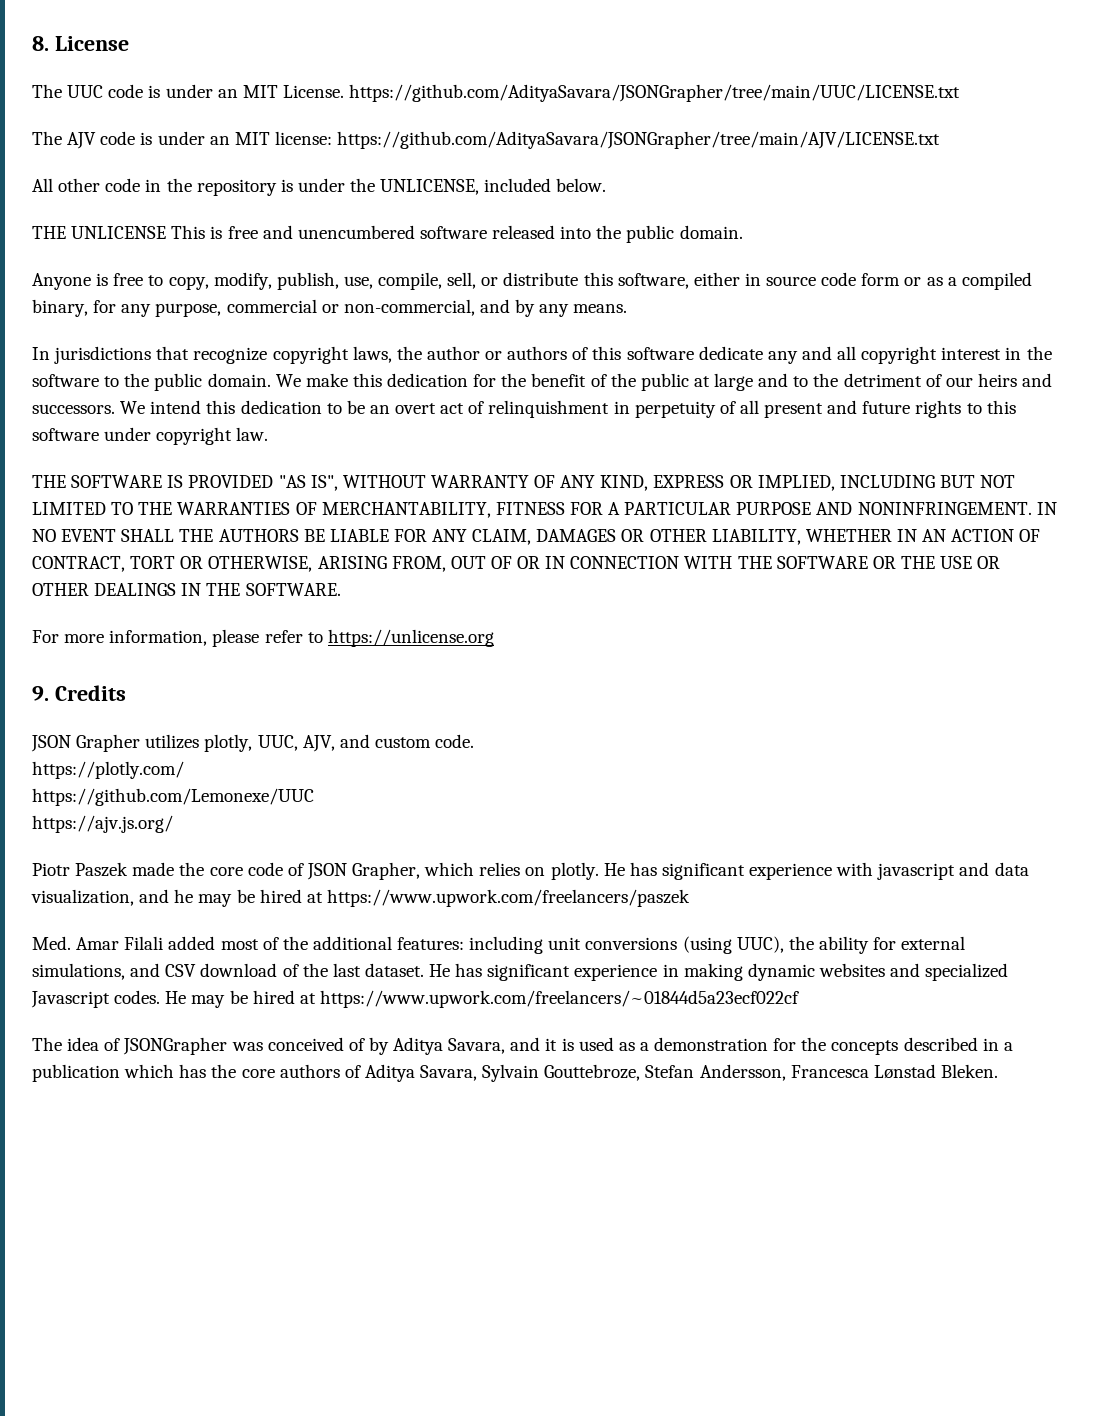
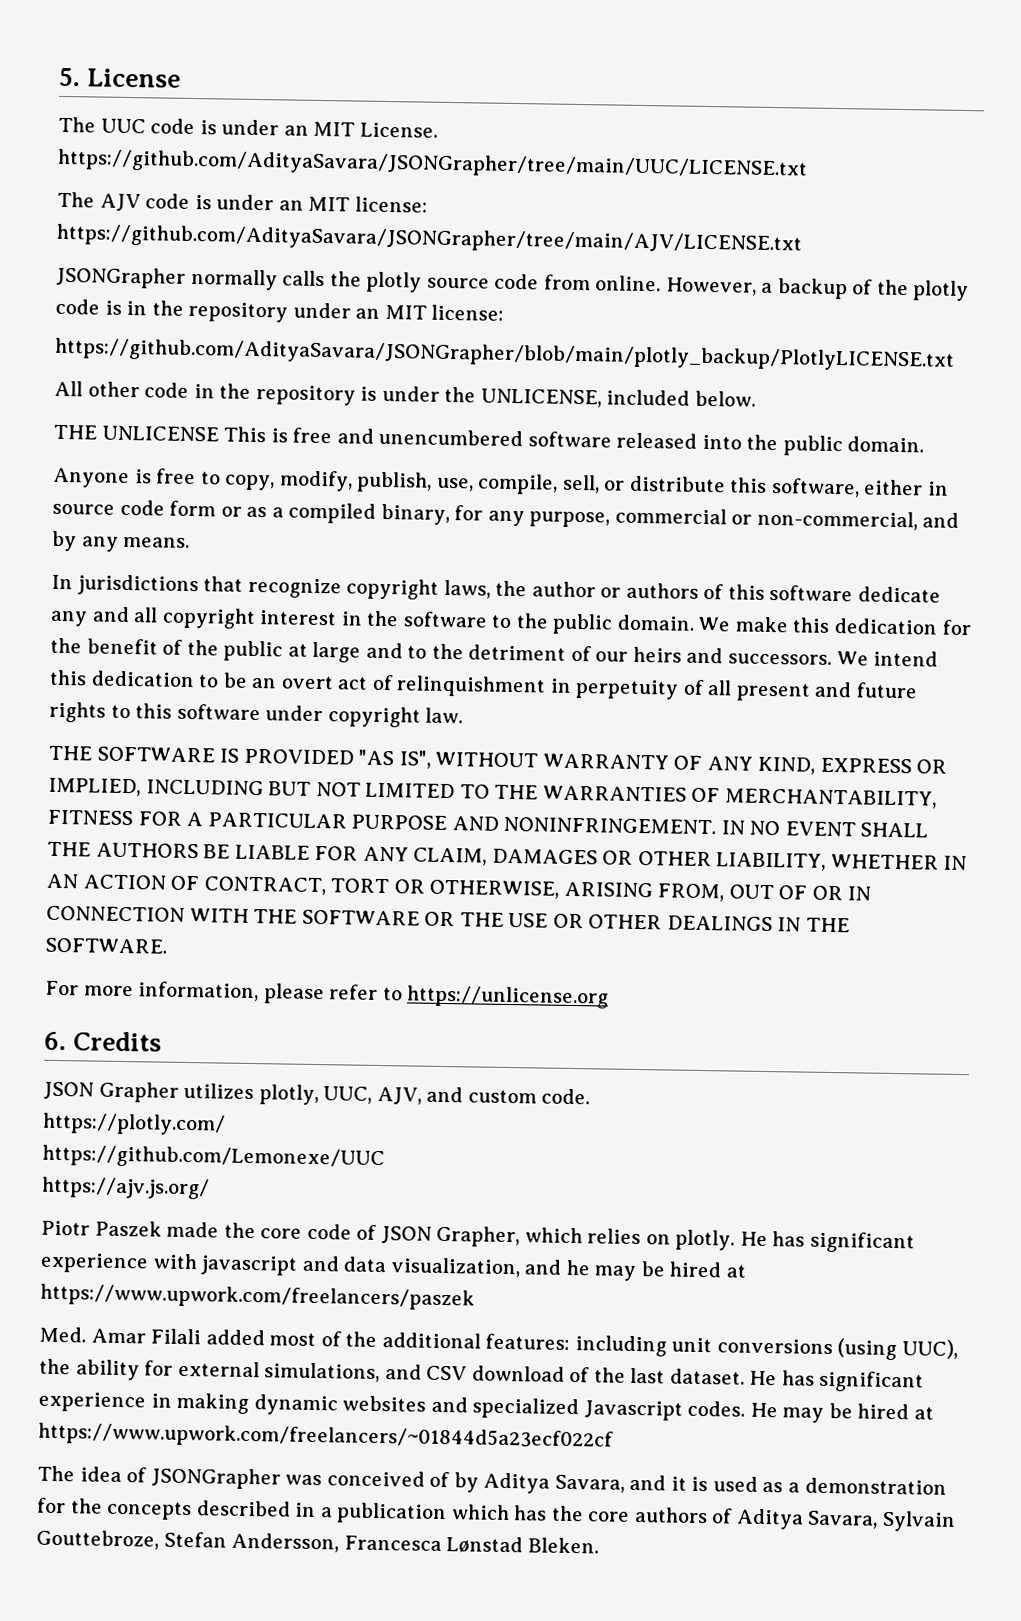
- 8. License
+ 5. License
+ JSONGrapher normally calls the plotly source code from online. However, a backup of the plotly code is in the repository under an MIT license:
+ https://github.com/AdityaSavara/JSONGrapher/blob/main/plotly_backup/PlotlyLICENSE.txt
- 9. Credits
+ 6. Credits

